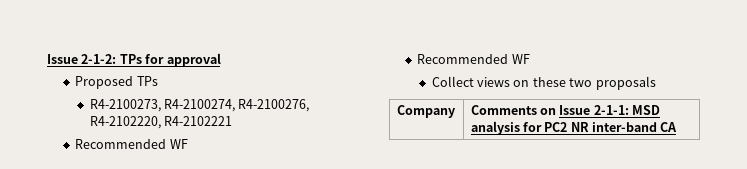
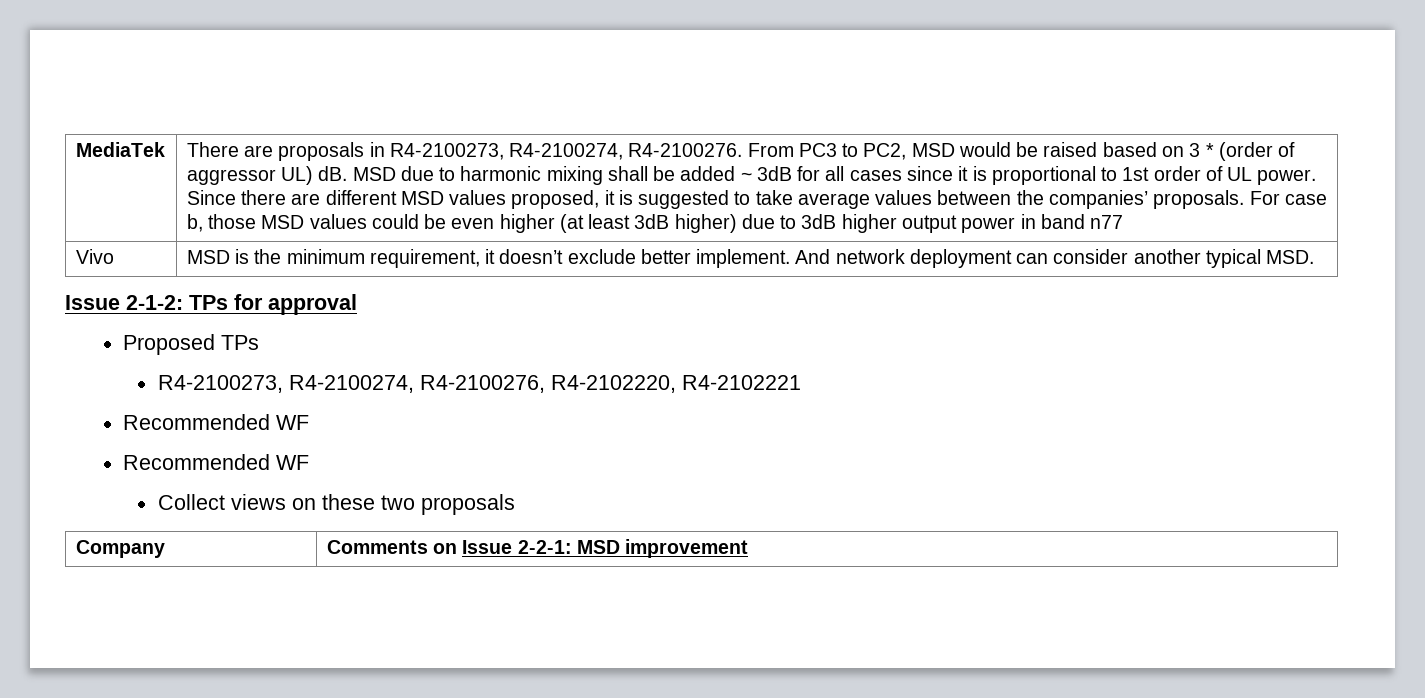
+ MediaTek | There are proposals in R4-2100273, R4-2100274, R4-2100276. From PC3 to PC2, MSD would be raised based on 3 * (order of aggressor UL) dB. MSD due to harmonic mixing shall be added ~ 3dB for all cases since it is proportional to 1st order of UL power. Since there are different MSD values proposed, it is suggested to take average values between the companies’ proposals. For case b, those MSD values could be even higher (at least 3dB higher) due to 3dB higher output power in band n77
+ Vivo | MSD is the minimum requirement, it doesn’t exclude better implement. And network deployment can consider another typical MSD.
- Company | Comments on Issue 2-1-1: MSD analysis for PC2 NR inter-band CA
+ Company | Comments on Issue 2-2-1: MSD improvement

